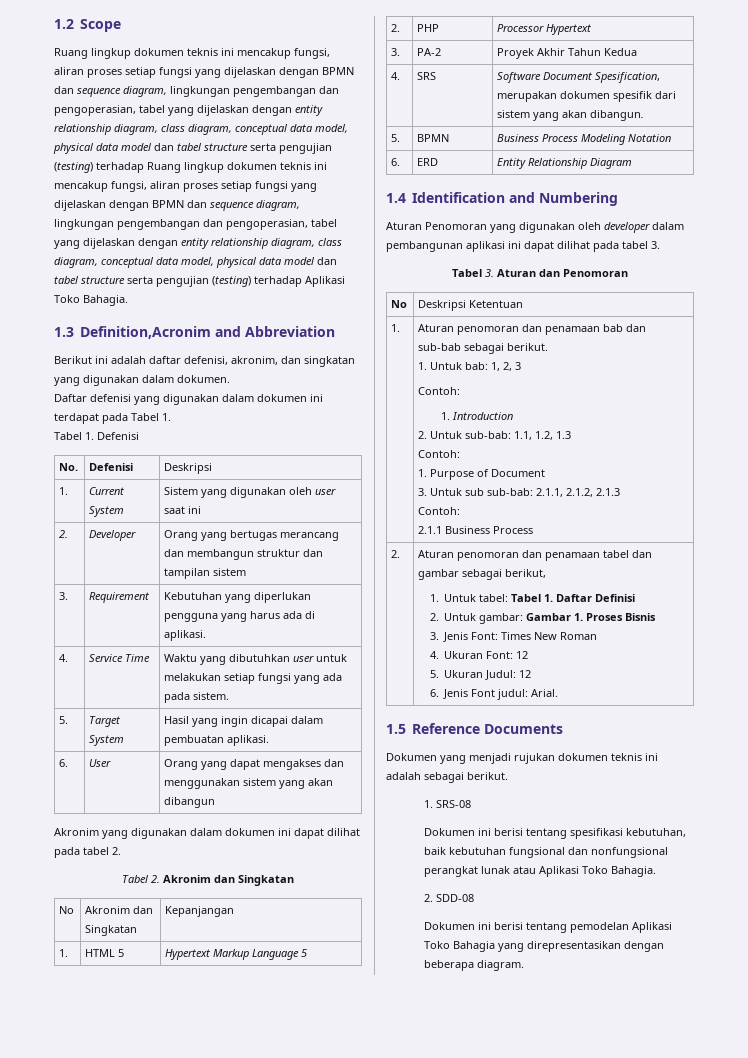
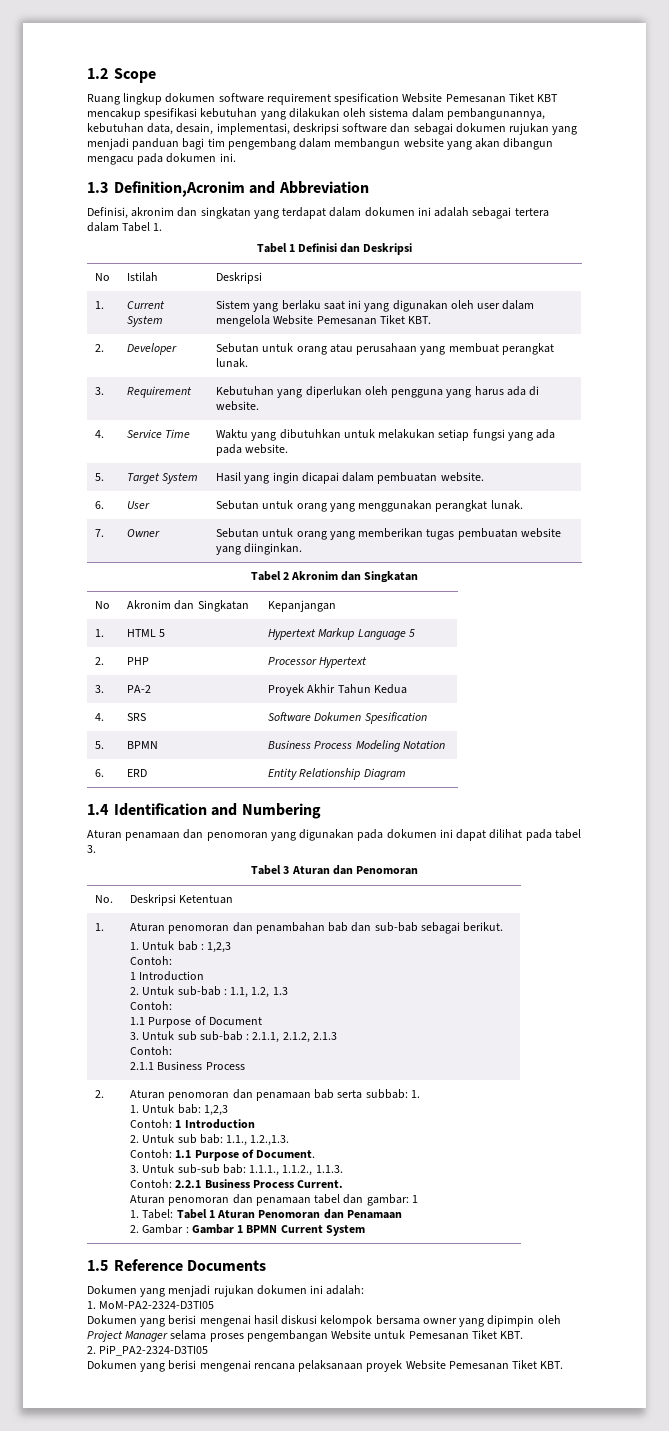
- Ruang lingkup dokumen teknis ini mencakup fungsi, aliran proses setiap fungsi yang dijelaskan dengan BPMN dan sequence diagram, lingkungan pengembangan dan pengoperasian, tabel yang dijelaskan dengan entity relationship diagram, class diagram, conceptual data model, physical data model dan tabel structure serta pengujian (testing) terhadap Ruang lingkup dokumen teknis ini mencakup fungsi, aliran proses setiap fungsi yang dijelaskan dengan BPMN dan sequence diagram, lingkungan pengembangan dan pengoperasian, tabel yang dijelaskan dengan entity relationship diagram, class diagram, conceptual data model, physical data model dan tabel structure serta pengujian (testing) terhadap Aplikasi Toko Bahagia.
+ Ruang lingkup dokumen software requirement spesification Website Pemesanan Tiket KBT mencakup spesifikasi kebutuhan yang dilakukan oleh sistema dalam pembangunannya, kebutuhan data, desain, implementasi, deskripsi software dan sebagai dokumen rujukan yang menjadi panduan bagi tim pengembang dalam membangun website yang akan dibangun mengacu pada dokumen ini.
  1.3 Definition,Acronim and Abbreviation
- Berikut ini adalah daftar defenisi, akronim, dan singkatan yang digunakan dalam dokumen.
- Daftar defenisi yang digunakan dalam dokumen ini terdapat pada Tabel 1.
- Tabel 1. Defenisi
- No. | Defenisi | Deskripsi
+ Definisi, akronim dan singkatan yang terdapat dalam dokumen ini adalah sebagai tertera dalam Tabel 1.
+ Tabel 1 Definisi dan Deskripsi
+ No | Istilah | Deskripsi
- 1. | Current System | Sistem yang digunakan oleh user saat ini
- 2. | Developer | Orang yang bertugas merancang dan membangun struktur dan tampilan sistem
+ 1. | Current System | Sistem yang berlaku saat ini yang digunakan oleh user dalam mengelola Website Pemesanan Tiket KBT.
+ 2. | Developer | Sebutan untuk orang atau perusahaan yang membuat perangkat lunak.
- 3. | Requirement | Kebutuhan yang diperlukan pengguna yang harus ada di aplikasi.
+ 3. | Requirement | Kebutuhan yang diperlukan oleh pengguna yang harus ada di website.
- 4. | Service Time | Waktu yang dibutuhkan user untuk melakukan setiap fungsi yang ada pada sistem.
+ 4. | Service Time | Waktu yang dibutuhkan untuk melakukan setiap fungsi yang ada pada website.
- 5. | Target System | Hasil yang ingin dicapai dalam pembuatan aplikasi.
+ 5. | Target System | Hasil yang ingin dicapai dalam pembuatan website.
- 6. | User | Orang yang dapat mengakses dan menggunakan sistem yang akan dibangun
- Akronim yang digunakan dalam dokumen ini dapat dilihat pada tabel 2.
- Tabel 2. Akronim dan Singkatan
+ 6. | User | Sebutan untuk orang yang menggunakan perangkat lunak.
+ 7. | Owner | Sebutan untuk orang yang memberikan tugas pembuatan website yang diinginkan.
+ Tabel 2 Akronim dan Singkatan
- 4. | SRS | Software Document Spesification, merupakan dokumen spesifik dari sistem yang akan dibangun.
+ 4. | SRS | Software Dokumen Spesification
- Aturan Penomoran yang digunakan oleh developer dalam pembangunan aplikasi ini dapat dilihat pada tabel 3.
+ Aturan penamaan dan penomoran yang digunakan pada dokumen ini dapat dilihat pada tabel 3.
- Tabel 3. Aturan dan Penomoran
+ Tabel 3 Aturan dan Penomoran
- No | Deskripsi Ketentuan
+ No. | Deskripsi Ketentuan
- Aturan penomoran dan penamaan bab dan sub-bab sebagai berikut.
+ Aturan penomoran dan penambahan bab dan sub-bab sebagai berikut.
- 1. Untuk bab: 1, 2, 3
+ 1. Untuk bab : 1,2,3
  Contoh:
- 1. Introduction
- 2. Untuk sub-bab: 1.1, 1.2, 1.3
+ 1 Introduction
+ 2. Untuk sub-bab : 1.1, 1.2, 1.3
- 1. Purpose of Document
+ 1.1 Purpose of Document
- 3. Untuk sub sub-bab: 2.1.1, 2.1.2, 2.1.3
+ 3. Untuk sub sub-bab : 2.1.1, 2.1.2, 2.1.3
- Aturan penomoran dan penamaan tabel dan gambar sebagai berikut,
- 1. Untuk tabel: Tabel 1. Daftar Definisi
- 2. Untuk gambar: Gambar 1. Proses Bisnis
- 3. Jenis Font: Times New Roman
- 4. Ukuran Font: 12
- 5. Ukuran Judul: 12
- 6. Jenis Font judul: Arial.
+ Aturan penomoran dan penamaan bab serta subbab: 1.
+ 1. Untuk bab: 1,2,3
+ Contoh: 1 Introduction
+ 2. Untuk sub bab: 1.1., 1.2.,1.3.
+ Contoh: 1.1 Purpose of Document.
+ 3. Untuk sub-sub bab: 1.1.1., 1.1.2., 1.1.3.
+ Contoh: 2.2.1 Business Process Current.
+ Aturan penomoran dan penamaan tabel dan gambar: 1
+ 1. Tabel: Tabel 1 Aturan Penomoran dan Penamaan
+ 2. Gambar : Gambar 1 BPMN Current System
- Dokumen yang menjadi rujukan dokumen teknis ini adalah sebagai berikut.
- 1. SRS-08
- Dokumen ini berisi tentang spesifikasi kebutuhan, baik kebutuhan fungsional dan nonfungsional perangkat lunak atau Aplikasi Toko Bahagia.
- 2. SDD-08
- Dokumen ini berisi tentang pemodelan Aplikasi Toko Bahagia yang direpresentasikan dengan beberapa diagram.
+ Dokumen yang menjadi rujukan dokumen ini adalah:
+ 1. MoM-PA2-2324-D3TI05
+ Dokumen yang berisi mengenai hasil diskusi kelompok bersama owner yang dipimpin oleh Project Manager selama proses pengembangan Website untuk Pemesanan Tiket KBT.
+ 2. PiP_PA2-2324-D3TI05
+ Dokumen yang berisi mengenai rencana pelaksanaan proyek Website Pemesanan Tiket KBT.

